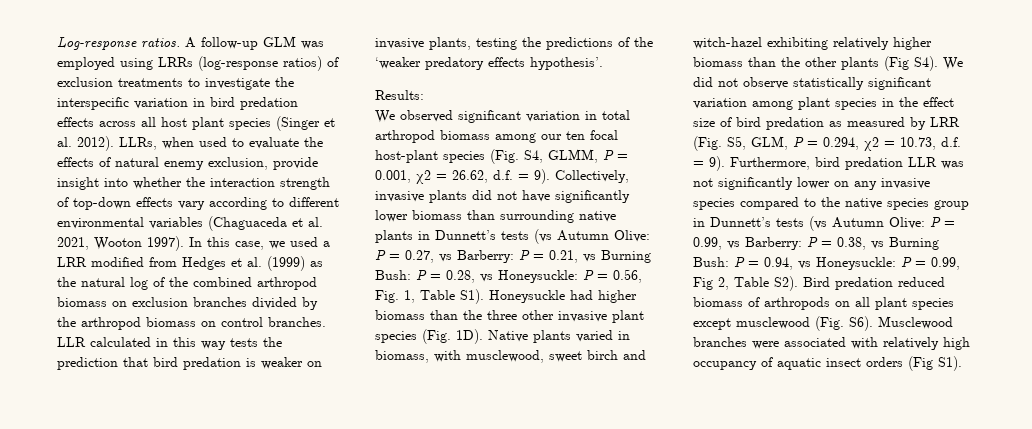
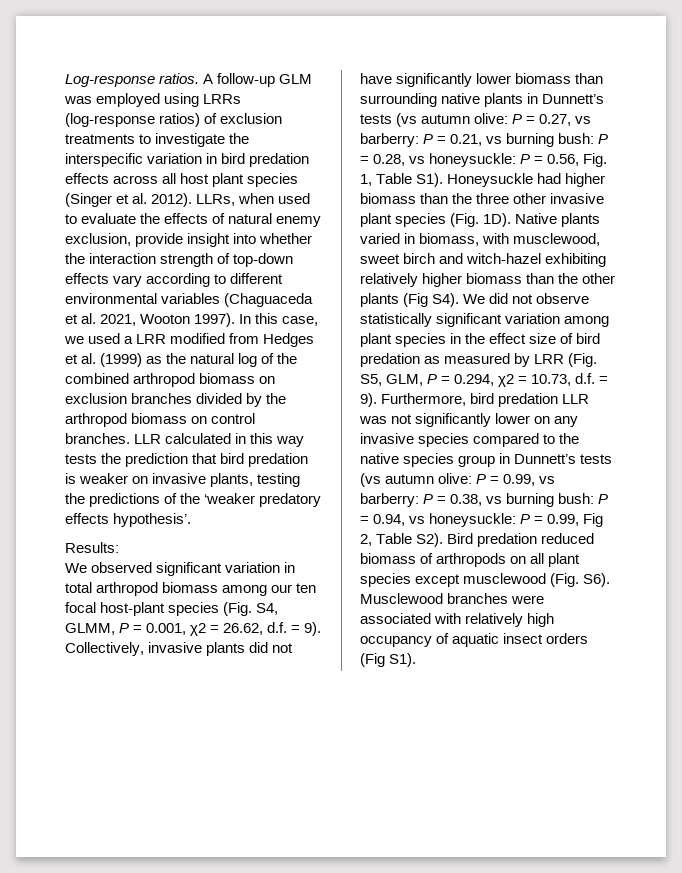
- Collectively, invasive plants did not have significantly lower biomass than surrounding native plants in Dunnett’s tests (vs Autumn Olive: P = 0.27, vs Barberry: P = 0.21, vs Burning Bush: P = 0.28, vs Honeysuckle: P = 0.56, Fig. 1, Table S1). Honeysuckle had higher biomass than the three other invasive plant species (Fig. 1D).
+ Collectively, invasive plants did not have significantly lower biomass than surrounding native plants in Dunnett’s tests (vs autumn olive: P = 0.27, vs barberry: P = 0.21, vs burning bush: P = 0.28, vs honeysuckle: P = 0.56, Fig. 1, Table S1). Honeysuckle had higher biomass than the three other invasive plant species (Fig. 1D).
- Furthermore, bird predation LLR was not significantly lower on any invasive species compared to the native species group in Dunnett’s tests (vs Autumn Olive:
+ Furthermore, bird predation LLR was not significantly lower on any invasive species compared to the native species group in Dunnett’s tests (vs autumn olive:
- P = 0.99, vs Barberry:
+ P = 0.99, vs barberry:
- P = 0.38, vs Burning Bush:
+ P = 0.38, vs burning bush:
- P = 0.94, vs Honeysuckle:
+ P = 0.94, vs honeysuckle:

